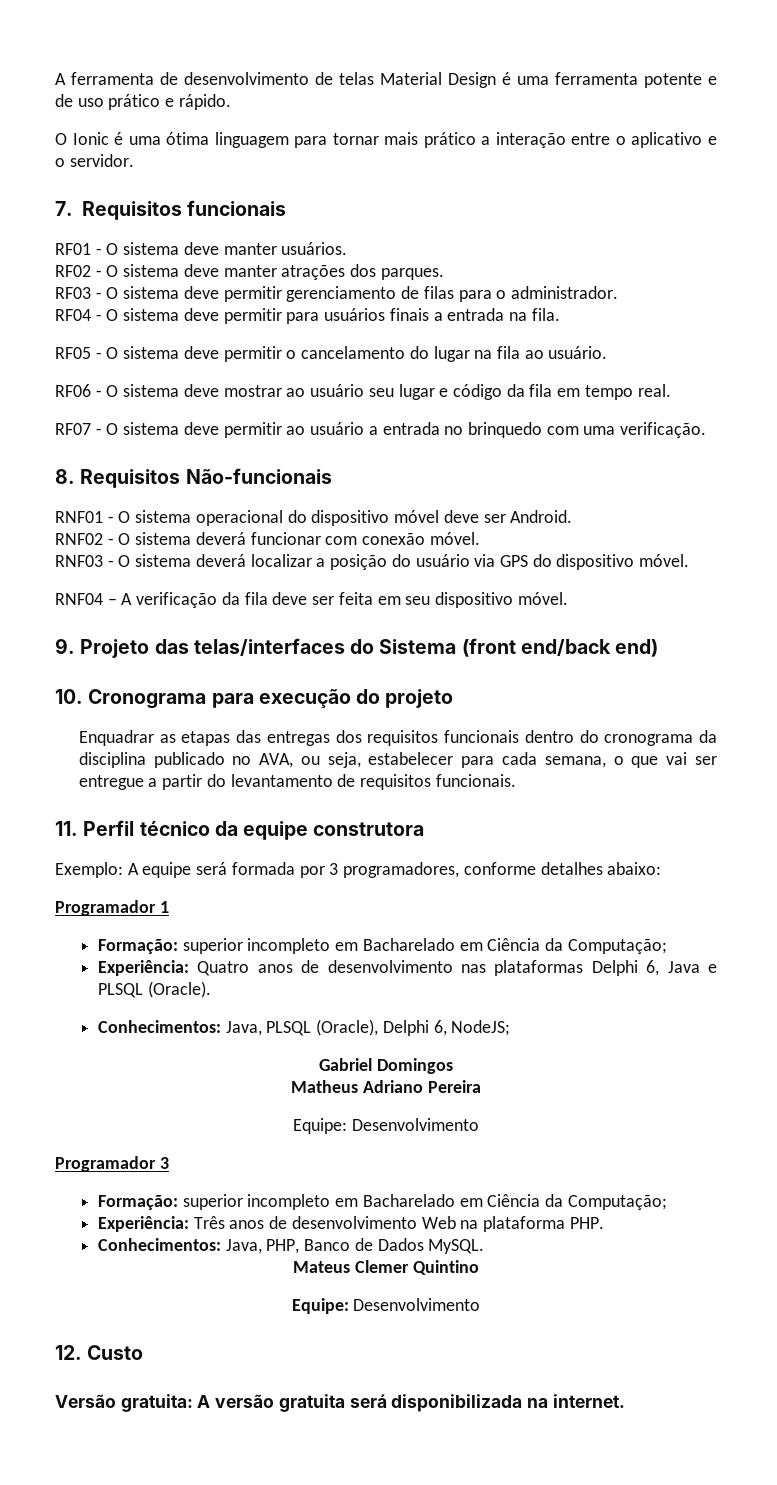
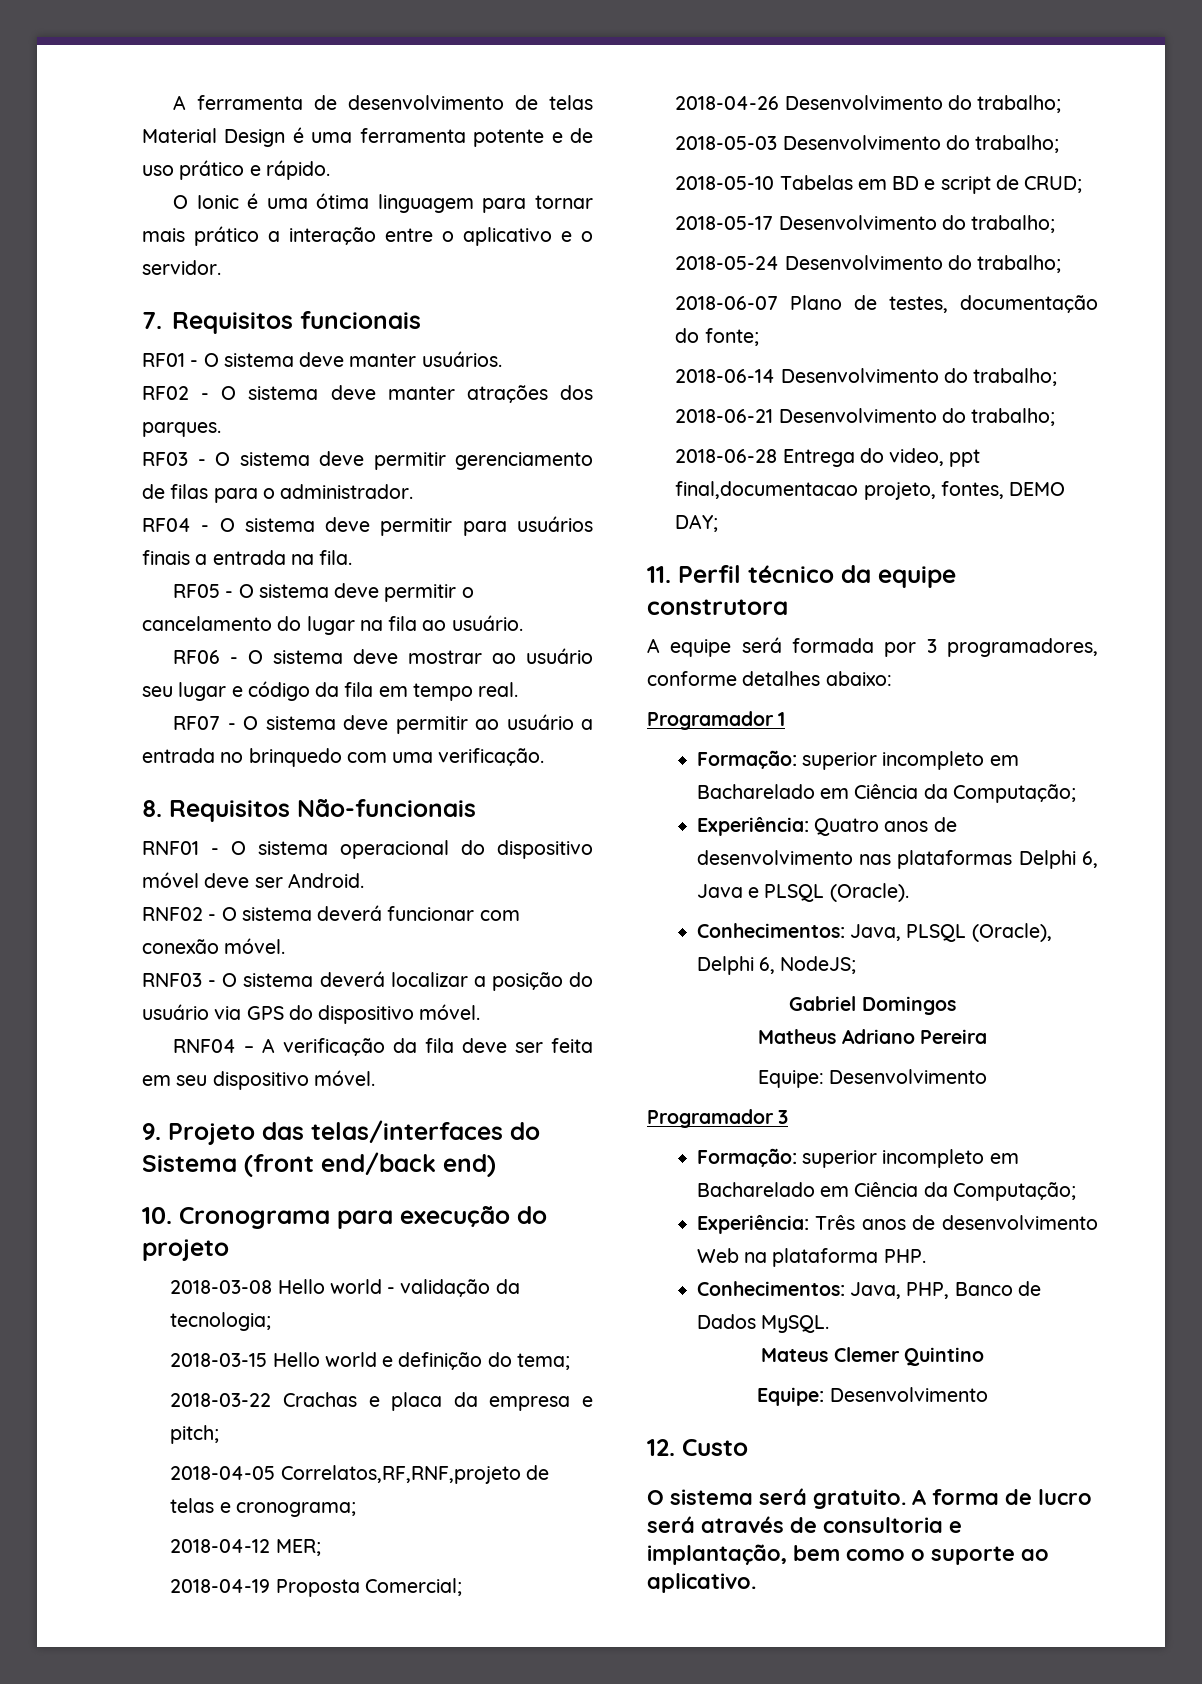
- Enquadrar as etapas das entregas dos requisitos funcionais dentro do cronograma da disciplina publicado no AVA, ou seja, estabelecer para cada semana, o que vai ser entregue a partir do levantamento de requisitos funcionais.
+ 2018-03-08 Hello world - validação da tecnologia;
+ 2018-03-15 Hello world e definição do tema;
+ 2018-03-22 Crachas e placa da empresa e pitch;
+ 2018-04-05 Correlatos,RF,RNF,projeto de telas e cronograma;
+ 2018-04-12 MER;
+ 2018-04-19 Proposta Comercial;
+ 2018-04-26 Desenvolvimento do trabalho;
+ 2018-05-03 Desenvolvimento do trabalho;
+ 2018-05-10 Tabelas em BD e script de CRUD;
+ 2018-05-17 Desenvolvimento do trabalho;
+ 2018-05-24 Desenvolvimento do trabalho;
+ 2018-06-07 Plano de testes, documentação do fonte;
+ 2018-06-14 Desenvolvimento do trabalho;
+ 2018-06-21 Desenvolvimento do trabalho;
+ 2018-06-28 Entrega do video, ppt final,documentacao projeto, fontes, DEMO DAY;
- Exemplo: A equipe será formada por 3 programadores, conforme detalhes abaixo:
+ A equipe será formada por 3 programadores, conforme detalhes abaixo:
- Versão gratuita: A versão gratuita será disponibilizada na internet.
+ O sistema será gratuito. A forma de lucro será através de consultoria e implantação, bem como o suporte ao aplicativo.

